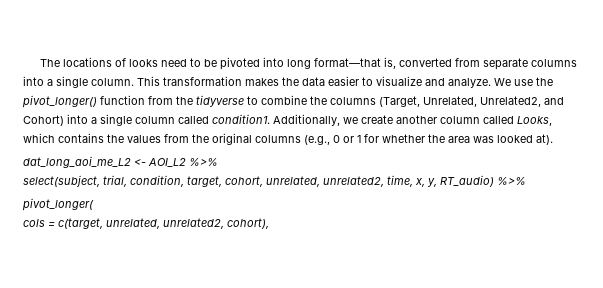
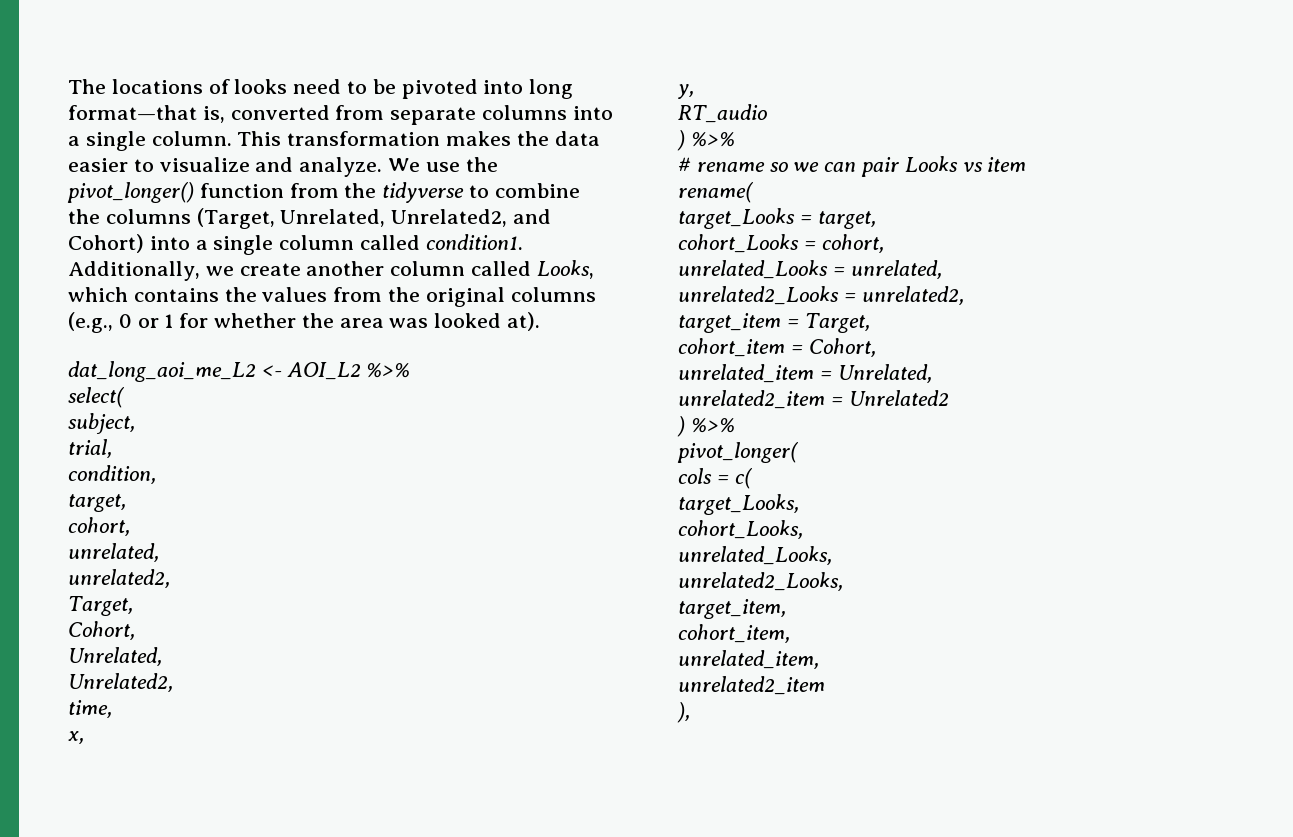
- select(subject, trial, condition, target, cohort, unrelated, unrelated2, time, x, y, RT_audio) %>%
+ select(
+ subject,
+ trial,
+ condition,
+ target,
+ cohort,
+ unrelated,
+ unrelated2,
+ Target,
+ Cohort,
+ Unrelated,
+ Unrelated2,
+ time,
+ x,
+ y,
+ RT_audio
+ ) %>%
+ # rename so we can pair Looks vs item
+ rename(
+ target_Looks = target,
+ cohort_Looks = cohort,
+ unrelated_Looks = unrelated,
+ unrelated2_Looks = unrelated2,
+ target_item = Target,
+ cohort_item = Cohort,
+ unrelated_item = Unrelated,
+ unrelated2_item = Unrelated2
+ ) %>%
  pivot_longer(
- cols = c(target, unrelated, unrelated2, cohort),
+ cols = c(
+ target_Looks,
+ cohort_Looks,
+ unrelated_Looks,
+ unrelated2_Looks,
+ target_item,
+ cohort_item,
+ unrelated_item,
+ unrelated2_item
+ ),

